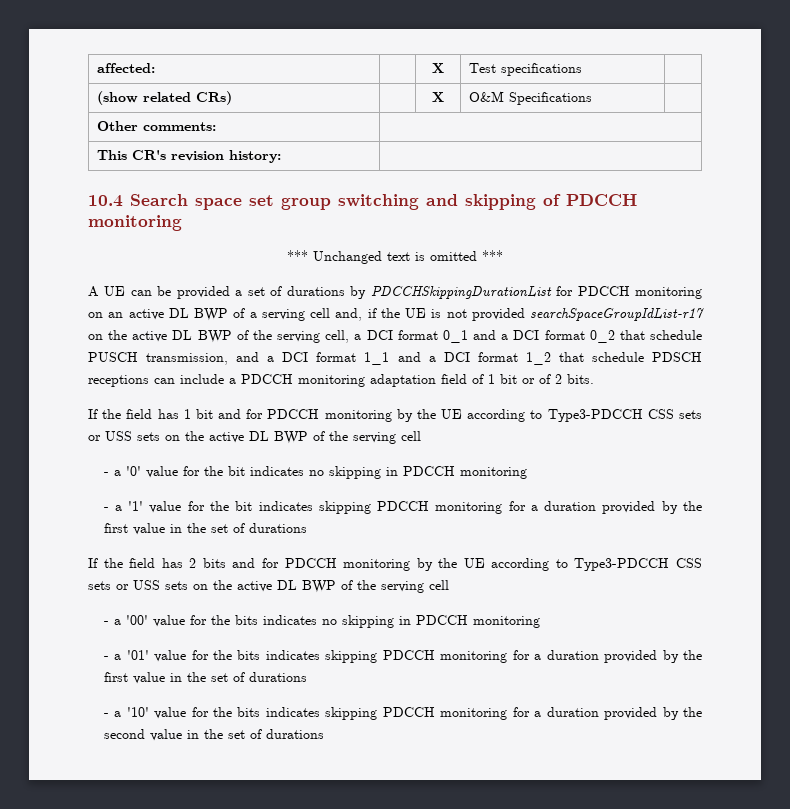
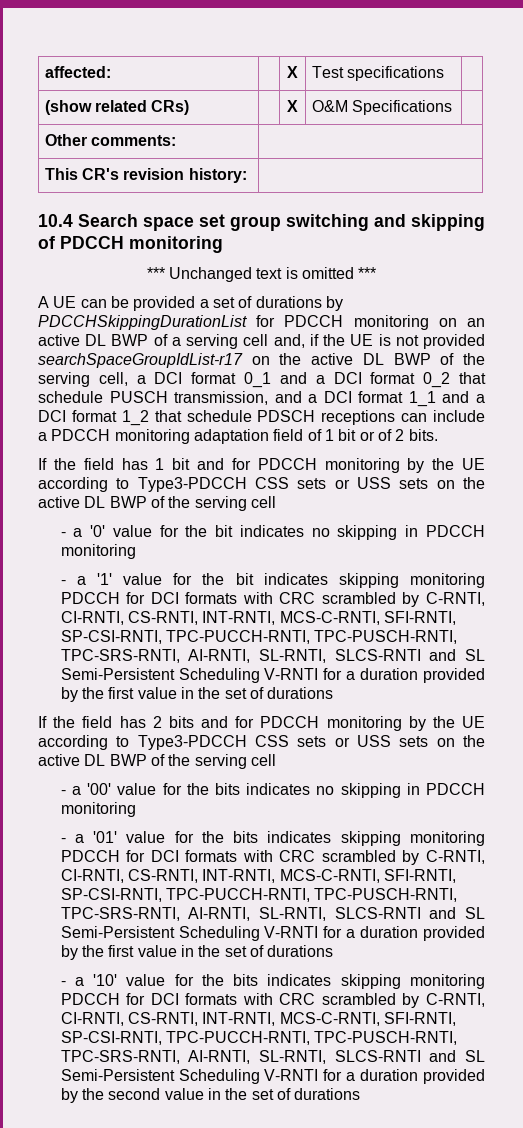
- - a '1' value for the bit indicates skipping PDCCH monitoring for a duration provided by the first value in the set of durations
+ - a '1' value for the bit indicates skipping monitoring PDCCH for DCI formats with CRC scrambled by C-RNTI, CI-RNTI, CS-RNTI, INT-RNTI, MCS-C-RNTI, SFI-RNTI, SP-CSI-RNTI, TPC-PUCCH-RNTI, TPC-PUSCH-RNTI, TPC-SRS-RNTI, AI-RNTI, SL-RNTI, SLCS-RNTI and SL Semi-Persistent Scheduling V-RNTI for a duration provided by the first value in the set of durations
- - a '01' value for the bits indicates skipping PDCCH monitoring for a duration provided by the first value in the set of durations
+ - a '01' value for the bits indicates skipping monitoring PDCCH for DCI formats with CRC scrambled by C-RNTI, CI-RNTI, CS-RNTI, INT-RNTI, MCS-C-RNTI, SFI-RNTI, SP-CSI-RNTI, TPC-PUCCH-RNTI, TPC-PUSCH-RNTI, TPC-SRS-RNTI, AI-RNTI, SL-RNTI, SLCS-RNTI and SL Semi-Persistent Scheduling V-RNTI for a duration provided by the first value in the set of durations
- - a '10' value for the bits indicates skipping PDCCH monitoring for a duration provided by the second value in the set of durations
+ - a '10' value for the bits indicates skipping monitoring PDCCH for DCI formats with CRC scrambled by C-RNTI, CI-RNTI, CS-RNTI, INT-RNTI, MCS-C-RNTI, SFI-RNTI, SP-CSI-RNTI, TPC-PUCCH-RNTI, TPC-PUSCH-RNTI, TPC-SRS-RNTI, AI-RNTI, SL-RNTI, SLCS-RNTI and SL Semi-Persistent Scheduling V-RNTI for a duration provided by the second value in the set of durations

